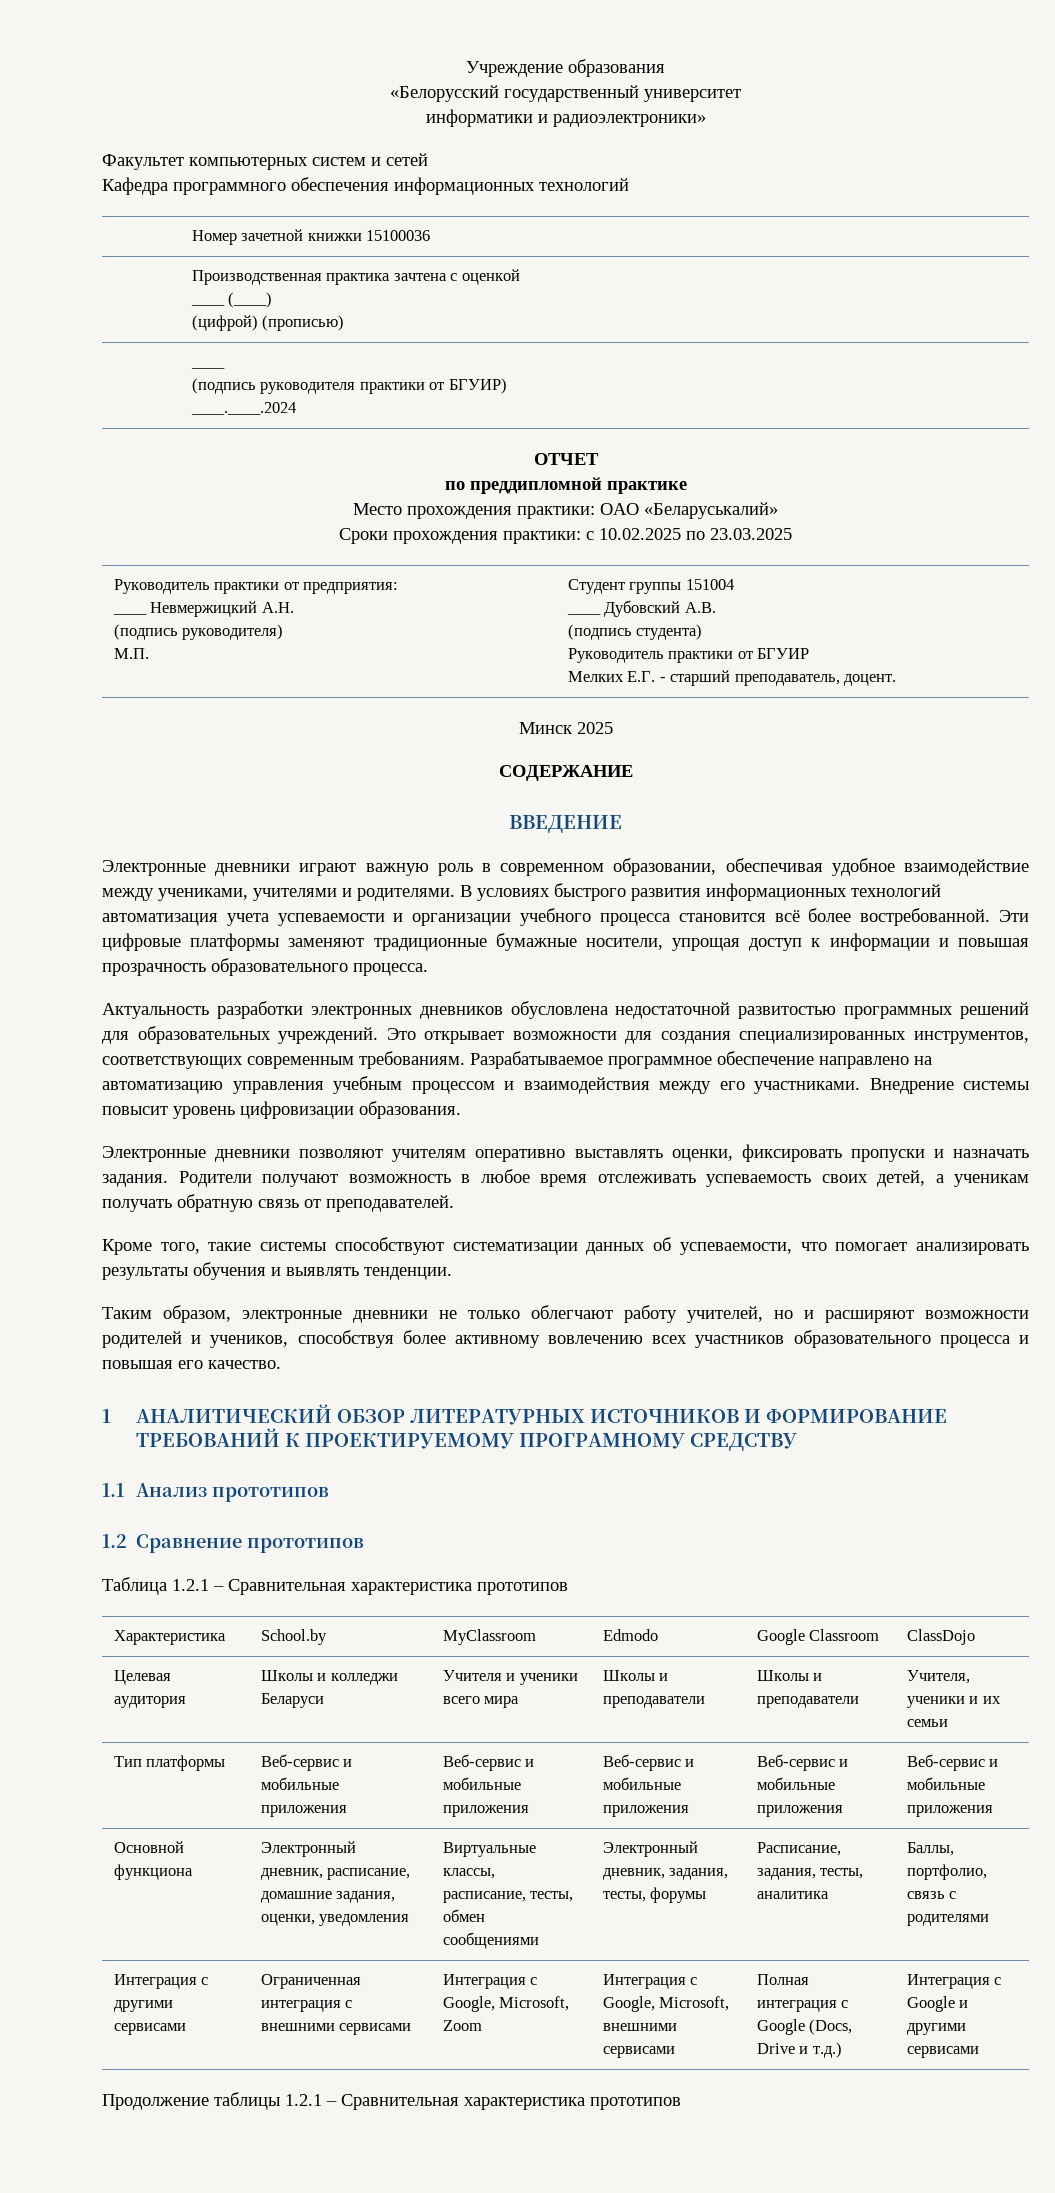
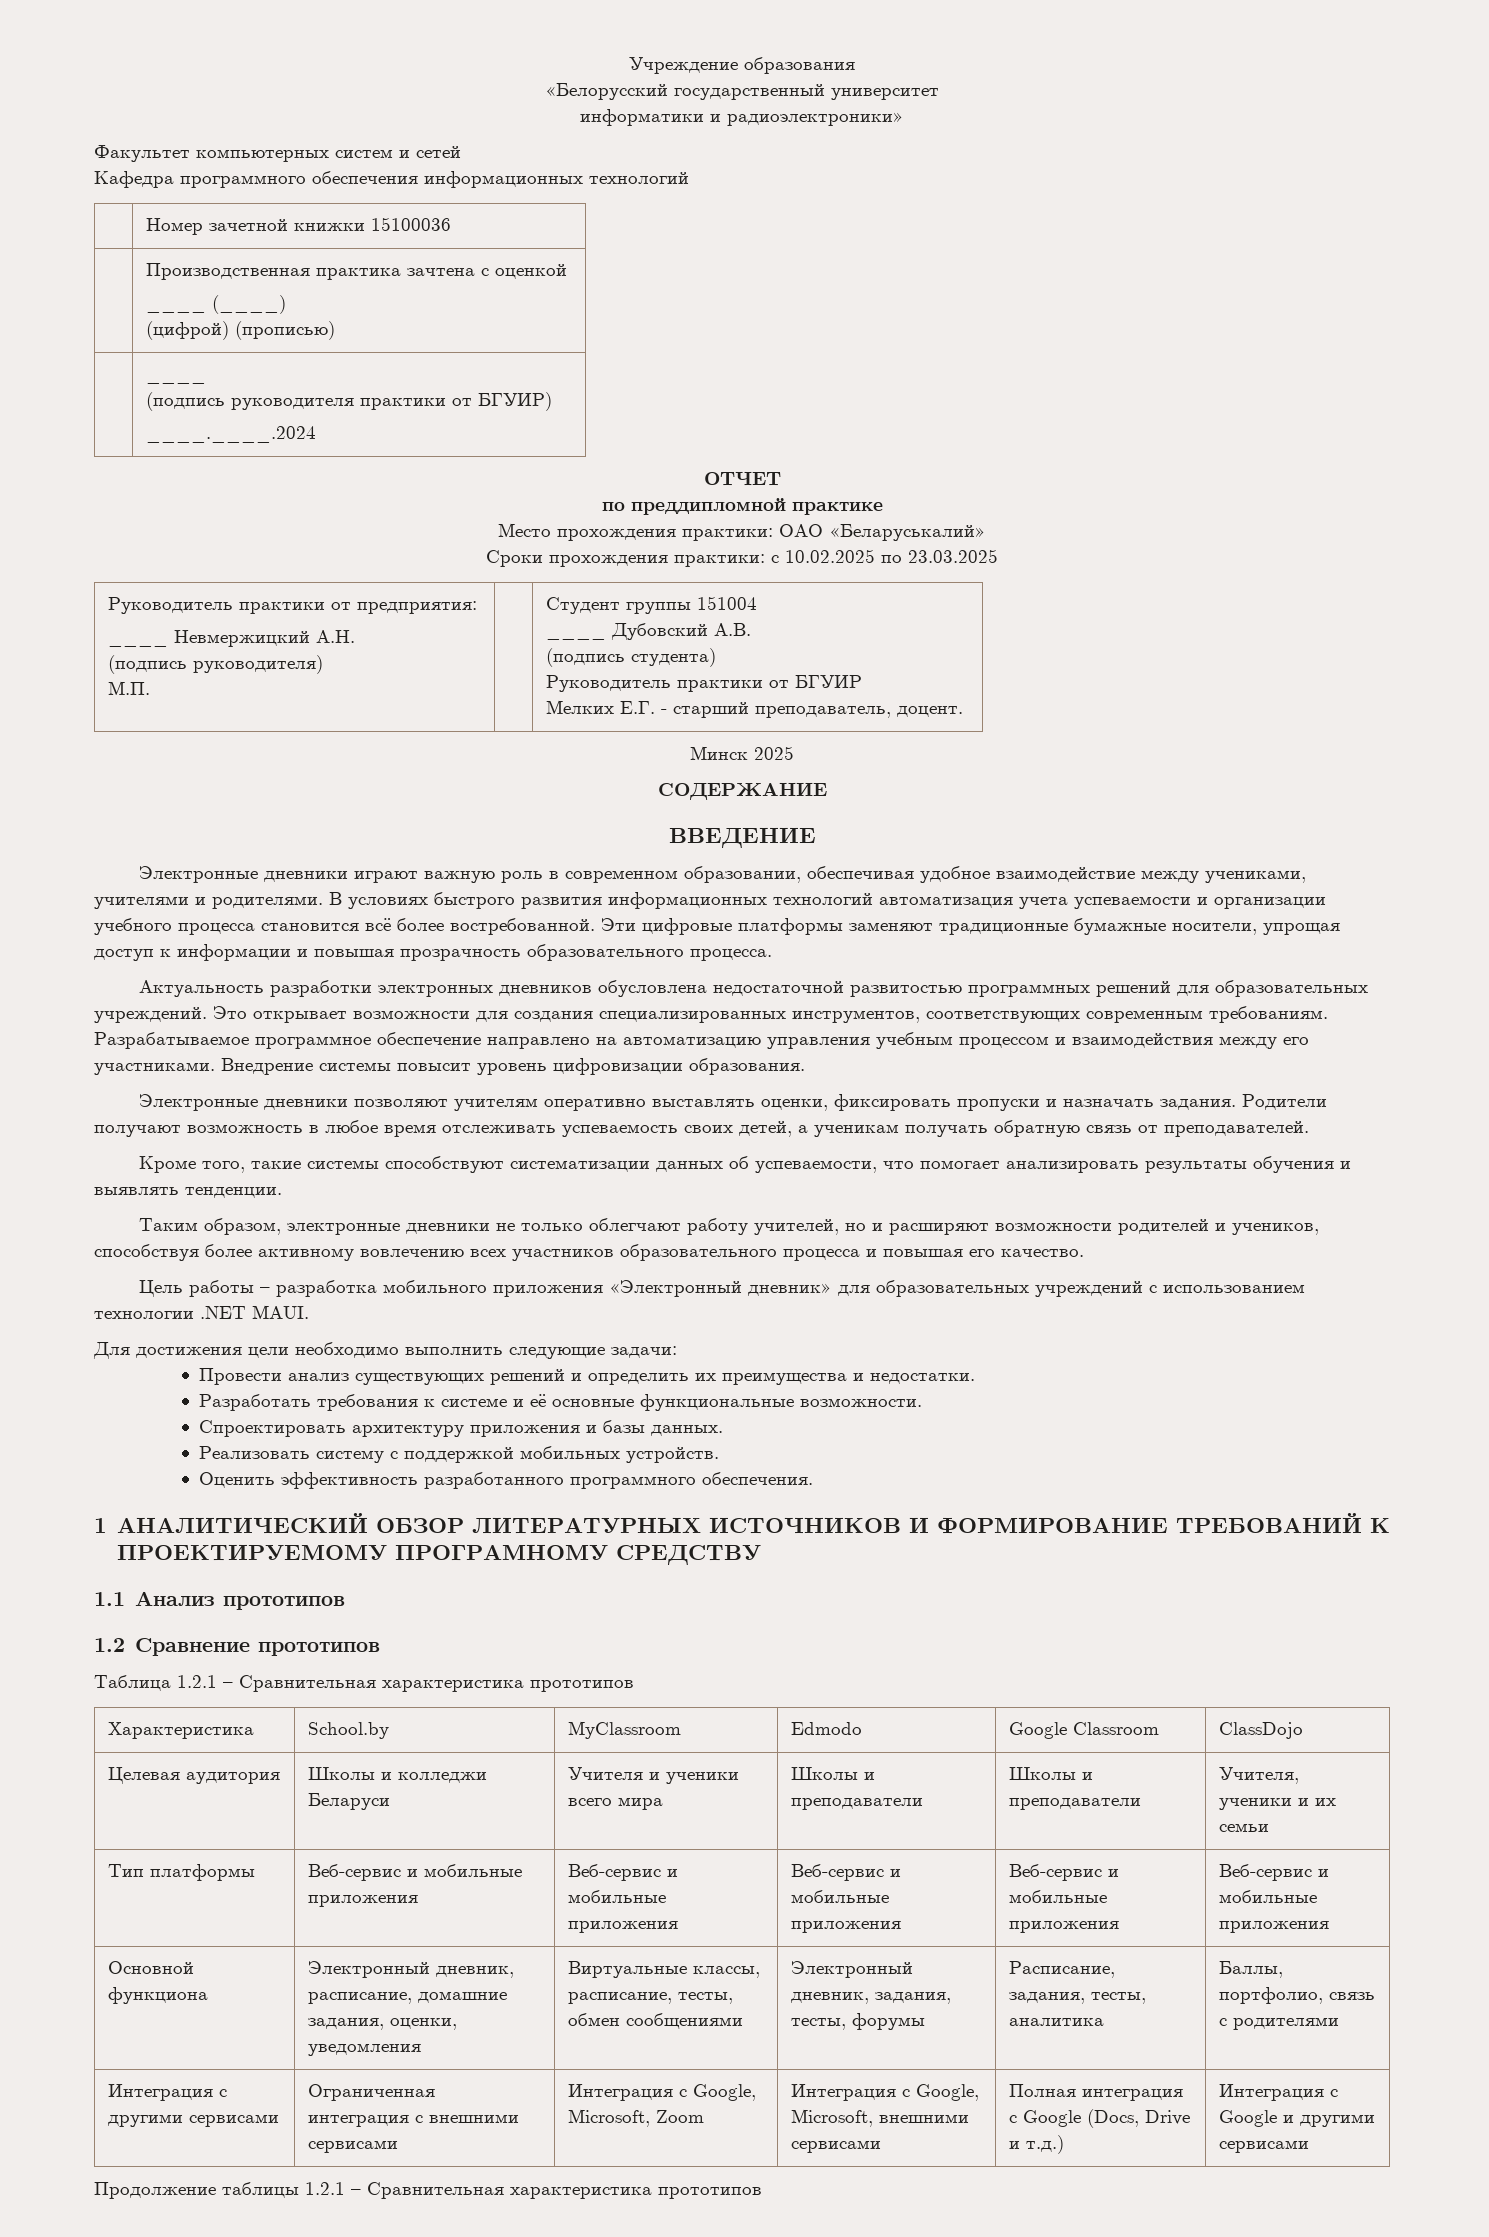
+ Цель работы – разработка мобильного приложения «Электронный дневник» для образовательных учреждений с использованием технологии .NET MAUI.
+ Для достижения цели необходимо выполнить следующие задачи:
+ Провести анализ существующих решений и определить их преимущества и недостатки.
+ Разработать требования к системе и её основные функциональные возможности.
+ Спроектировать архитектуру приложения и базы данных.
+ Реализовать систему с поддержкой мобильных устройств.
+ Оценить эффективность разработанного программного обеспечения.

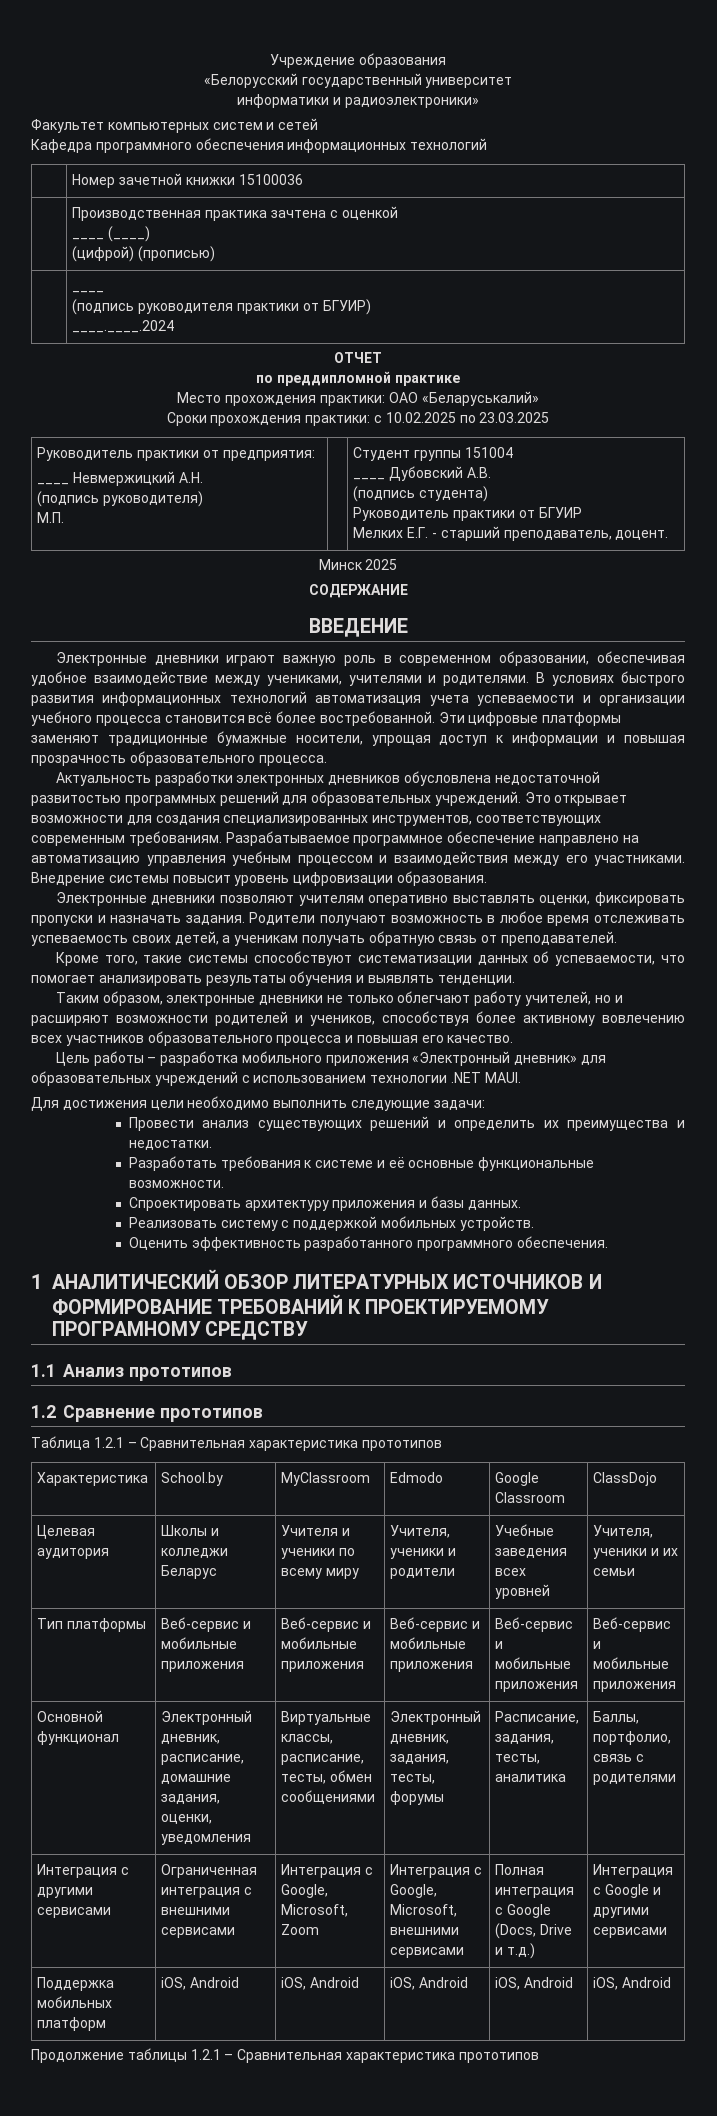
- Целевая аудитория | Школы и колледжи Беларуси | Учителя и ученики всего мира | Школы и преподаватели | Школы и преподаватели | Учителя, ученики и их семьи
+ Целевая аудитория | Школы и колледжи Беларус | Учителя и ученики по всему миру | Учителя, ученики и родители | Учебные заведения всех уровней | Учителя, ученики и их семьи
- Основной функциона | Электронный дневник, расписание, домашние задания, оценки, уведомления | Виртуальные классы, расписание, тесты, обмен сообщениями | Электронный дневник, задания, тесты, форумы | Расписание, задания, тесты, аналитика | Баллы, портфолио, связь с родителями
+ Основной функционал | Электронный дневник, расписание, домашние задания, оценки, уведомления | Виртуальные классы, расписание, тесты, обмен сообщениями | Электронный дневник, задания, тесты, форумы | Расписание, задания, тесты, аналитика | Баллы, портфолио, связь с родителями
+ Поддержка мобильных платформ | iOS, Android | iOS, Android | iOS, Android | iOS, Android | iOS, Android

